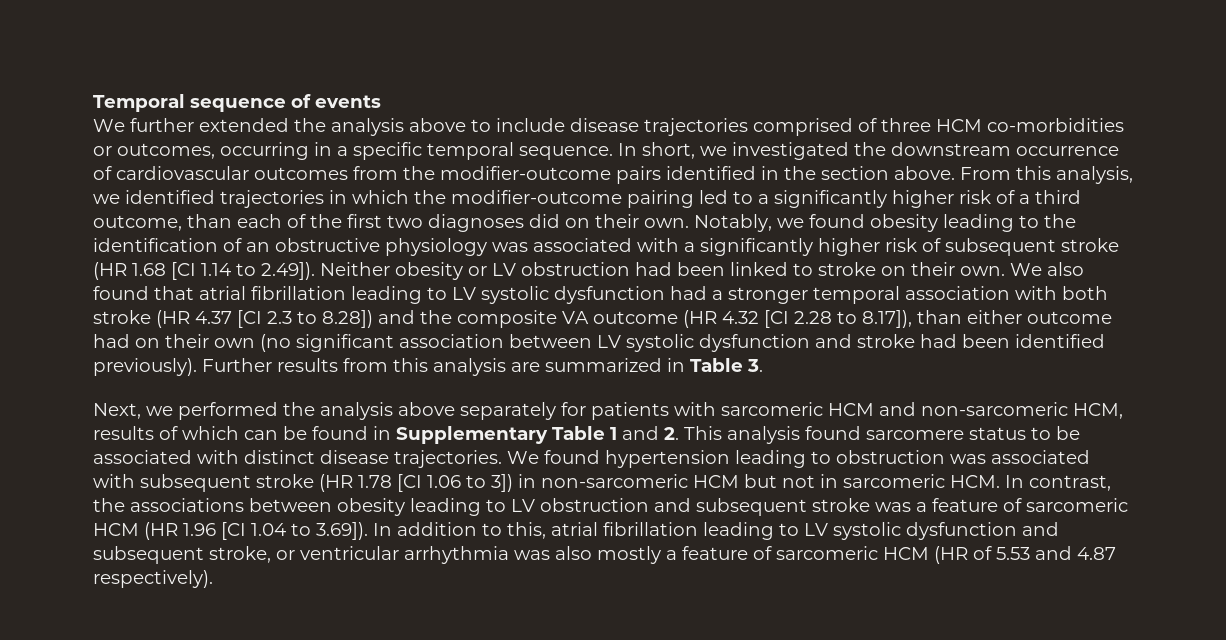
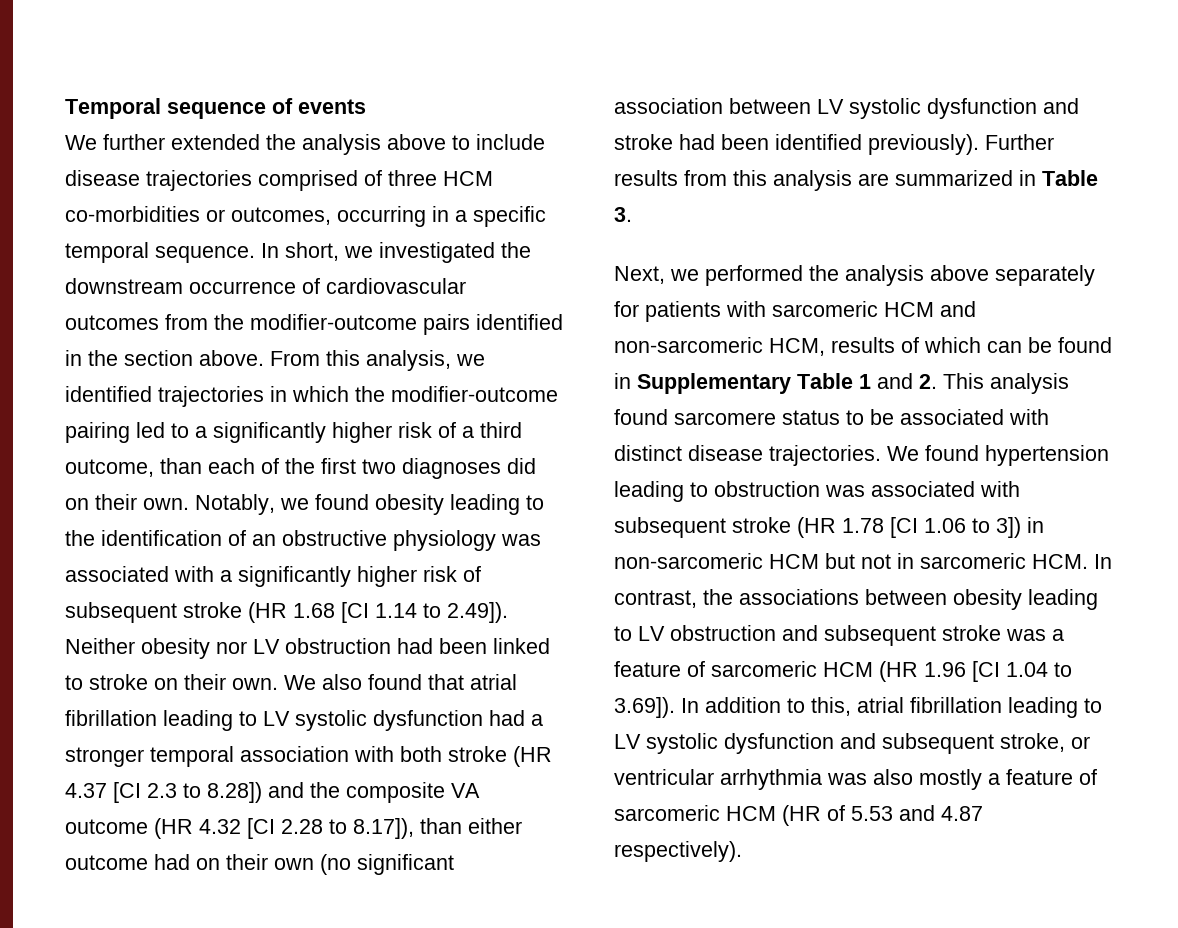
- Notably, we found obesity leading to the identification of an obstructive physiology was associated with a significantly higher risk of subsequent stroke (HR 1.68 [CI 1.14 to 2.49]). Neither obesity or LV obstruction had been linked to stroke on their own.
+ Notably, we found obesity leading to the identification of an obstructive physiology was associated with a significantly higher risk of subsequent stroke (HR 1.68 [CI 1.14 to 2.49]). Neither obesity nor LV obstruction had been linked to stroke on their own.

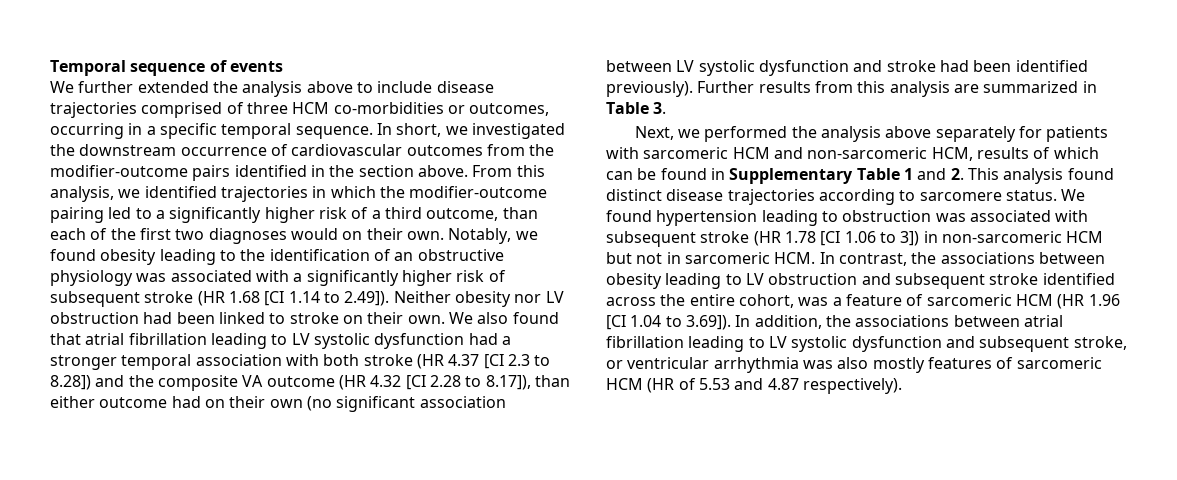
- From this analysis, we identified trajectories in which the modifier-outcome pairing led to a significantly higher risk of a third outcome, than each of the first two diagnoses did on their own.
+ From this analysis, we identified trajectories in which the modifier-outcome pairing led to a significantly higher risk of a third outcome, than each of the first two diagnoses would on their own.
- Next, we performed the analysis above separately for patients with sarcomeric HCM and non-sarcomeric HCM, results of which can be found in Supplementary Table 1 and 2. This analysis found sarcomere status to be associated with distinct disease trajectories.
+ Next, we performed the analysis above separately for patients with sarcomeric HCM and non-sarcomeric HCM, results of which can be found in Supplementary Table 1 and 2. This analysis found distinct disease trajectories according to sarcomere status.
- We found hypertension leading to obstruction was associated with subsequent stroke (HR 1.78 [CI 1.06 to 3]) in non-sarcomeric HCM but not in sarcomeric HCM. In contrast, the associations between obesity leading to LV obstruction and subsequent stroke was a feature of sarcomeric HCM (HR 1.96 [CI 1.04 to 3.69]). In addition to this, atrial fibrillation leading to LV systolic dysfunction and subsequent stroke, or ventricular arrhythmia was also mostly a feature of sarcomeric HCM (HR of 5.53 and 4.87 respectively).
+ We found hypertension leading to obstruction was associated with subsequent stroke (HR 1.78 [CI 1.06 to 3]) in non-sarcomeric HCM but not in sarcomeric HCM. In contrast, the associations between obesity leading to LV obstruction and subsequent stroke identified across the entire cohort, was a feature of sarcomeric HCM (HR 1.96 [CI 1.04 to 3.69]). In addition, the associations between atrial fibrillation leading to LV systolic dysfunction and subsequent stroke, or ventricular arrhythmia was also mostly features of sarcomeric HCM (HR of 5.53 and 4.87 respectively).

